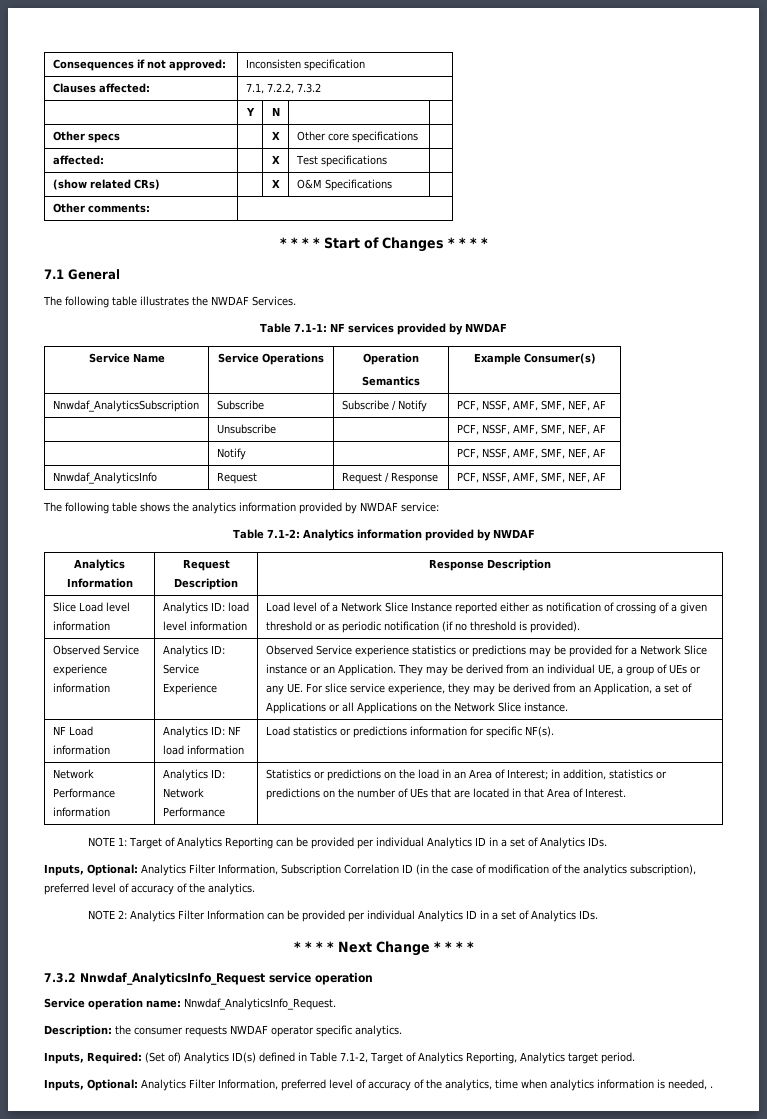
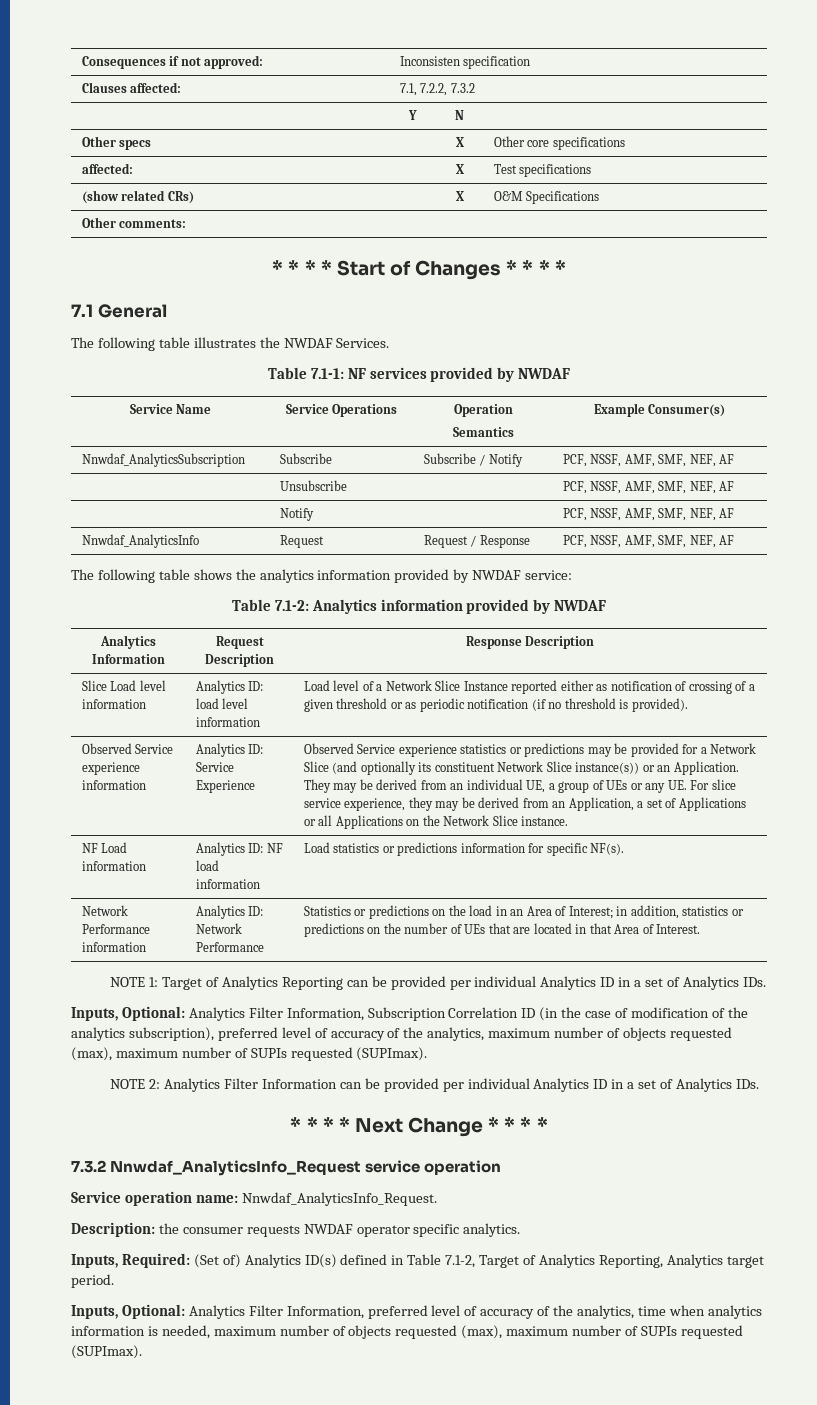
- Observed Service experience statistics or predictions may be provided for a Network Slice instance or an Application.
+ Observed Service experience statistics or predictions may be provided for a Network Slice (and optionally its constituent Network Slice instance(s)) or an Application.
- Inputs, Optional: Analytics Filter Information, Subscription Correlation ID (in the case of modification of the analytics subscription), preferred level of accuracy of the analytics.
+ Inputs, Optional: Analytics Filter Information, Subscription Correlation ID (in the case of modification of the analytics subscription), preferred level of accuracy of the analytics, maximum number of objects requested (max), maximum number of SUPIs requested (SUPImax).
- Inputs, Optional: Analytics Filter Information, preferred level of accuracy of the analytics, time when analytics information is needed, .
+ Inputs, Optional: Analytics Filter Information, preferred level of accuracy of the analytics, time when analytics information is needed, maximum number of objects requested (max), maximum number of SUPIs requested (SUPImax).

